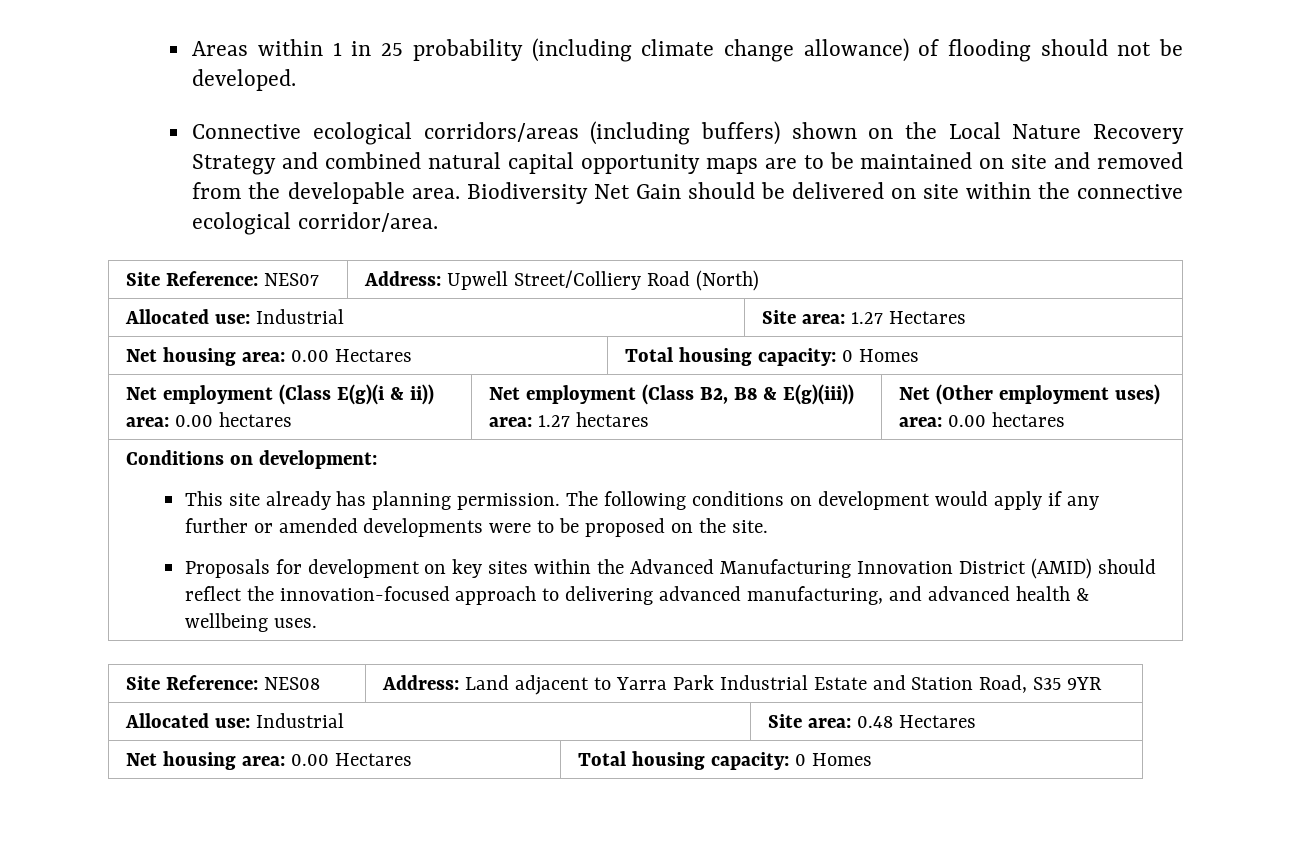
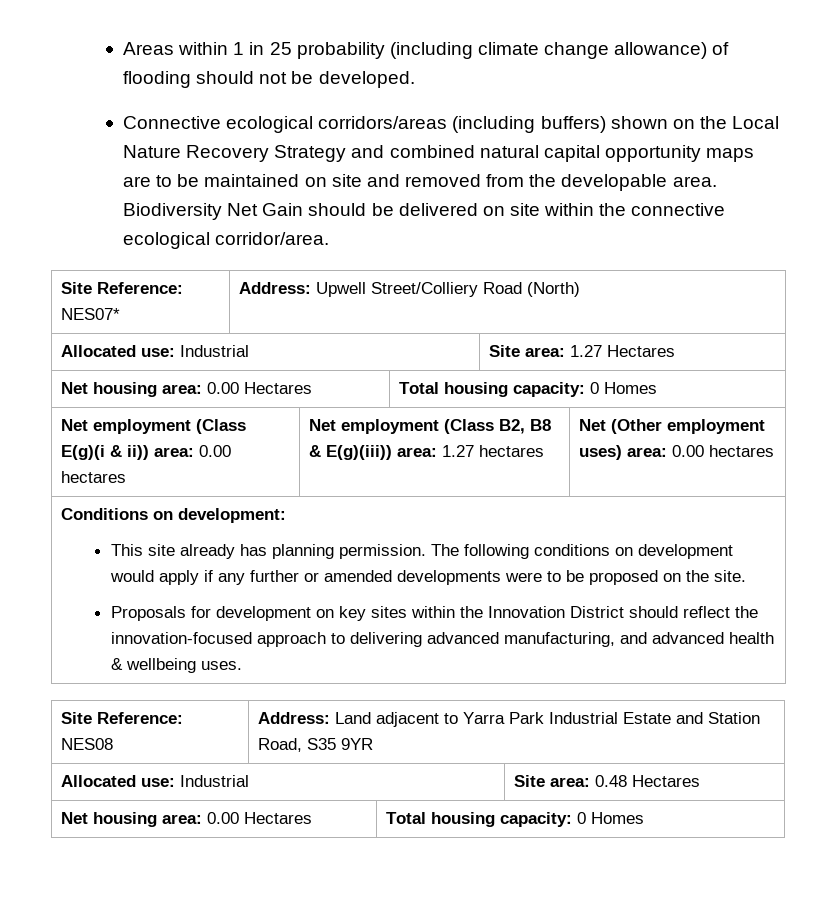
- Site Reference: NES07 | Address: Upwell Street/Colliery Road (North)
+ Site Reference: NES07* | Address: Upwell Street/Colliery Road (North)
- Proposals for development on key sites within the Advanced Manufacturing Innovation District (AMID) should reflect the innovation-focused approach to delivering advanced manufacturing, and advanced health & wellbeing uses.
+ Proposals for development on key sites within the Innovation District should reflect the innovation-focused approach to delivering advanced manufacturing, and advanced health & wellbeing uses.

